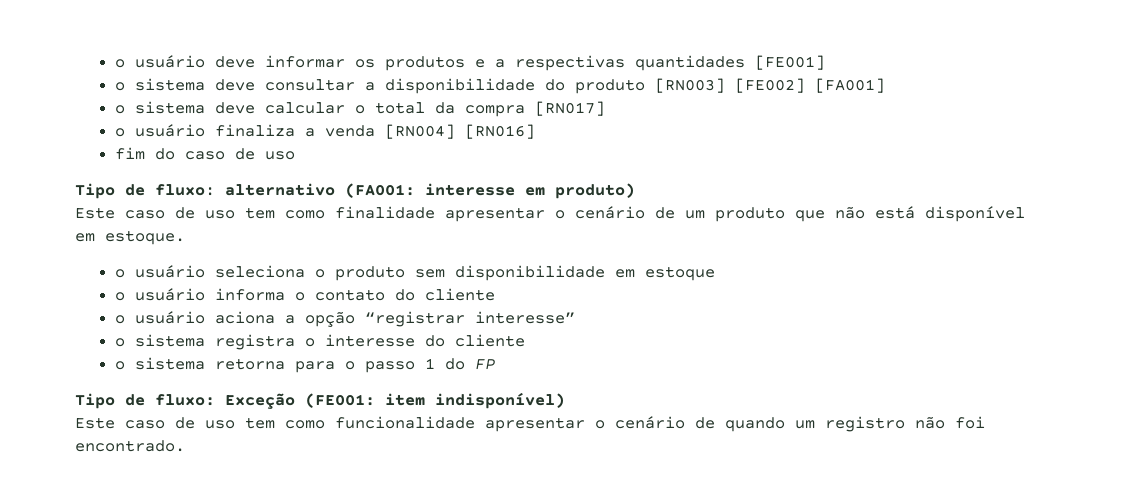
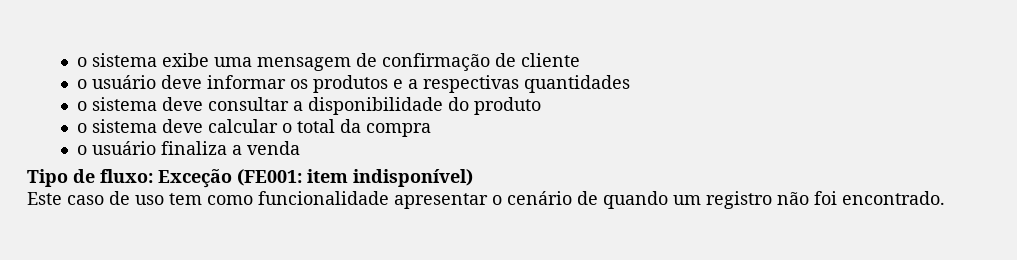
- o usuário deve informar os produtos e a respectivas quantidades [FE001]
+ o sistema exibe uma mensagem de confirmação de cliente
+ o usuário deve informar os produtos e a respectivas quantidades
- o sistema deve consultar a disponibilidade do produto [RN003] [FE002] [FA001]
+ o sistema deve consultar a disponibilidade do produto
- o sistema deve calcular o total da compra [RN017]
+ o sistema deve calcular o total da compra
- o usuário finaliza a venda [RN004] [RN016]
- fim do caso de uso
- Tipo de fluxo: alternativo (FA001: interesse em produto)
- Este caso de uso tem como finalidade apresentar o cenário de um produto que não está disponível em estoque.
- o usuário seleciona o produto sem disponibilidade em estoque
- o usuário informa o contato do cliente
- o usuário aciona a opção “registrar interesse”
- o sistema registra o interesse do cliente
- o sistema retorna para o passo 1 do FP
+ o usuário finaliza a venda

